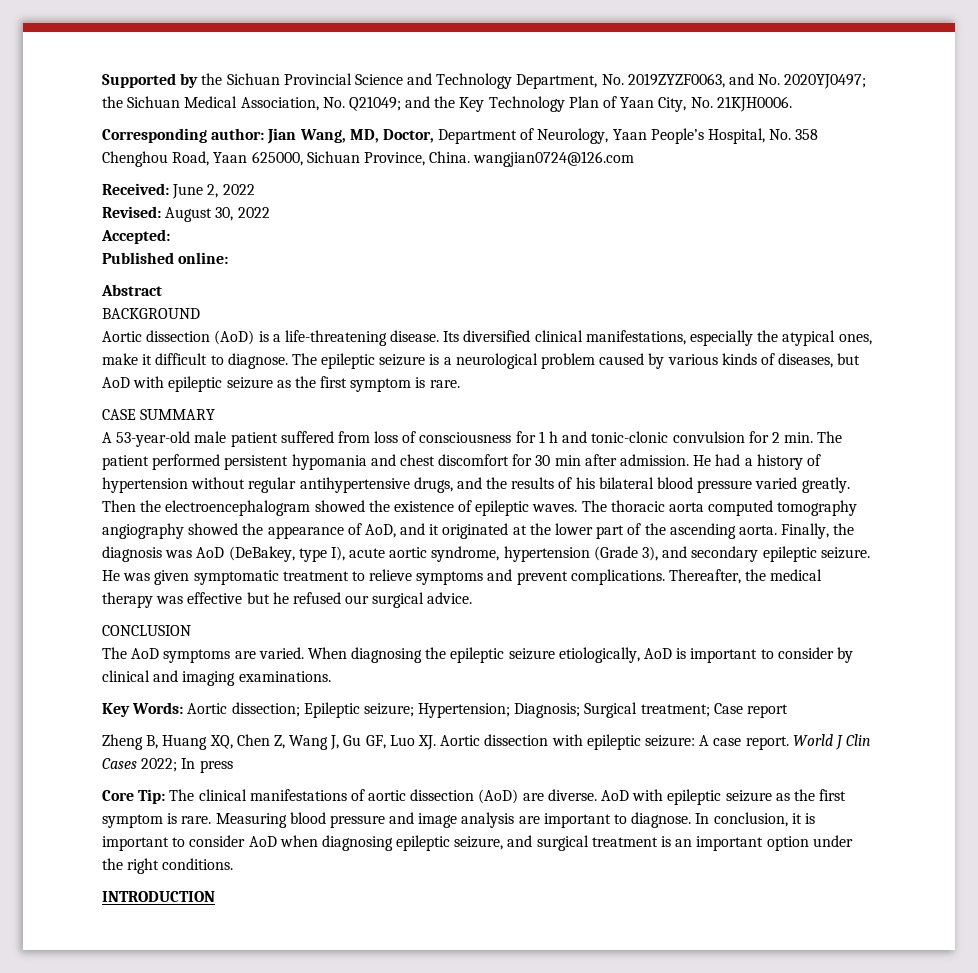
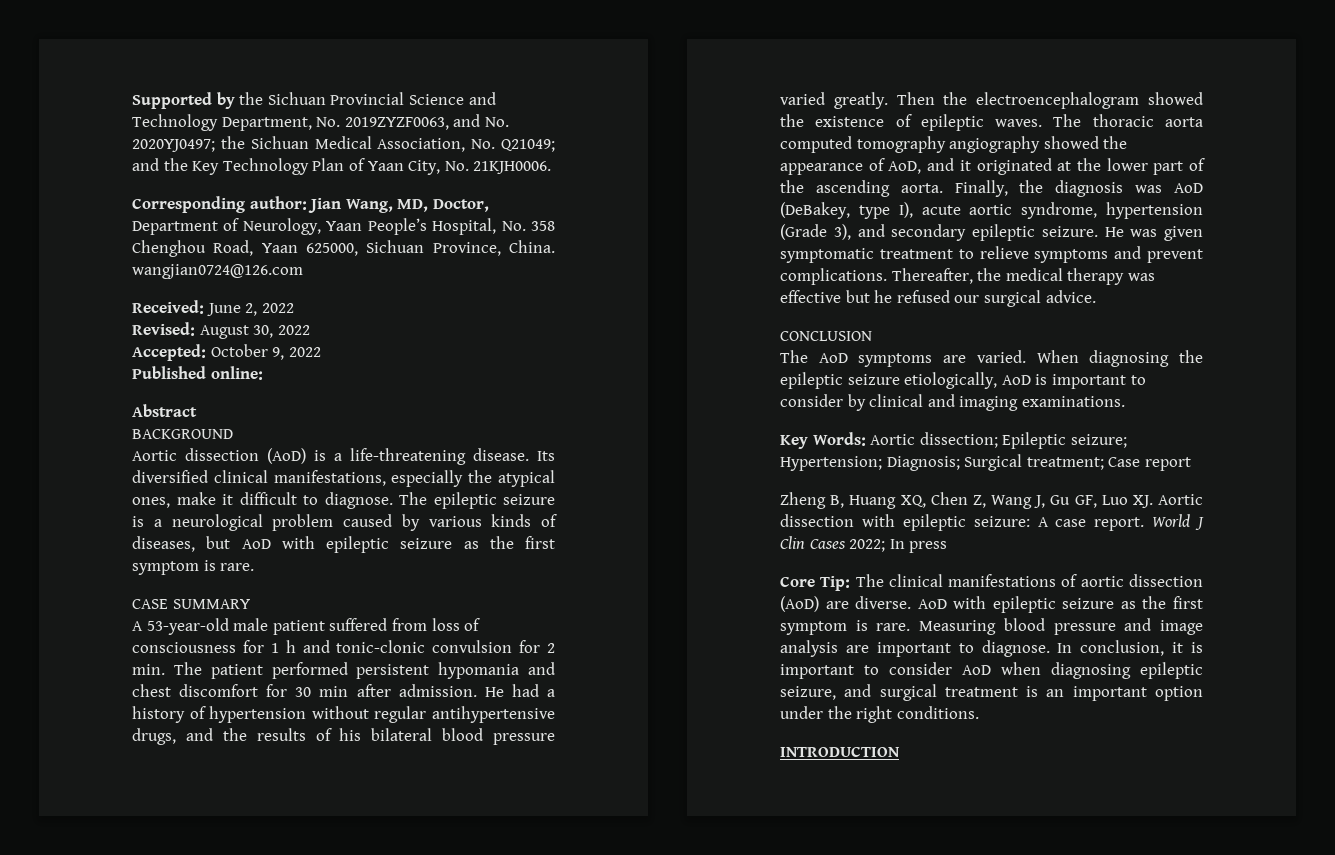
- Accepted:
+ Accepted: October 9, 2022

